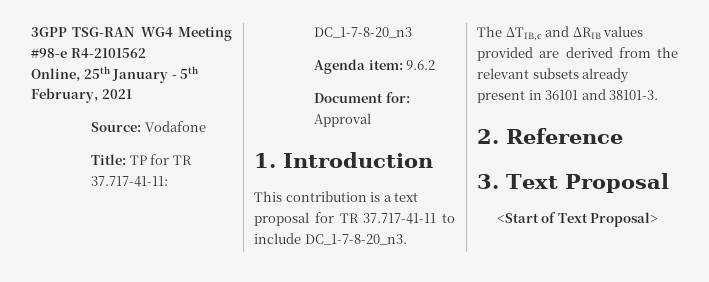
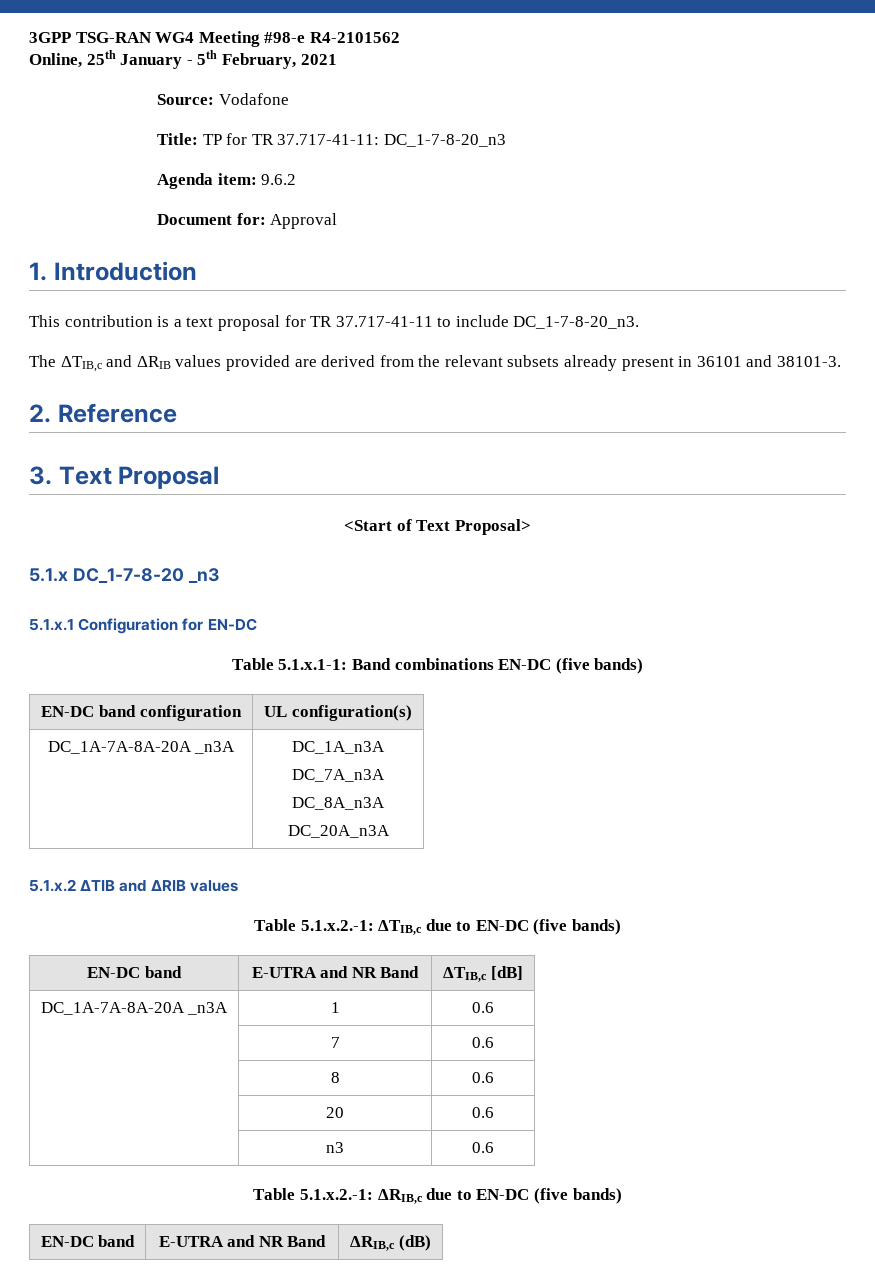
+ 5.1.x DC_1-7-8-20 _n3
+ 5.1.x.1 Configuration for EN-DC
+ Table 5.1.x.1-1: Band combinations EN-DC (five bands)
+ EN-DC band configuration | UL configuration(s)
+ DC_1A-7A-8A-20A _n3A | DC_1A_n3A
+ DC_7A_n3A
+ DC_8A_n3A
+ DC_20A_n3A
+ 5.1.x.2 ∆TIB and ∆RIB values
+ Table 5.1.x.2.-1: ΔTIB,c due to EN-DC (five bands)
+ EN-DC band | E-UTRA and NR Band | ΔTIB,c [dB]
+ DC_1A-7A-8A-20A _n3A | 1 | 0.6
+ | 7 | 0.6
+ | 8 | 0.6
+ | 20 | 0.6
+ | n3 | 0.6
+ Table 5.1.x.2.-1: ΔRIB,c due to EN-DC (five bands)
+ EN-DC band | E-UTRA and NR Band | ΔRIB,c (dB)

